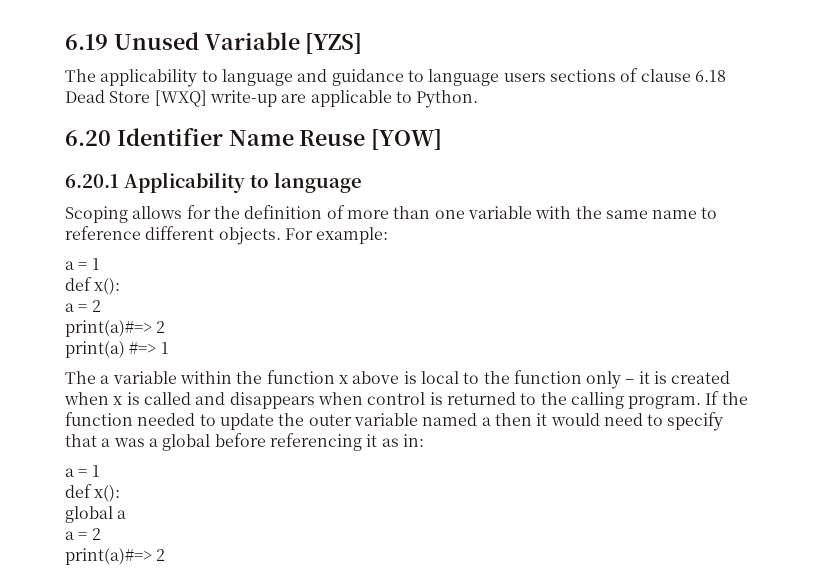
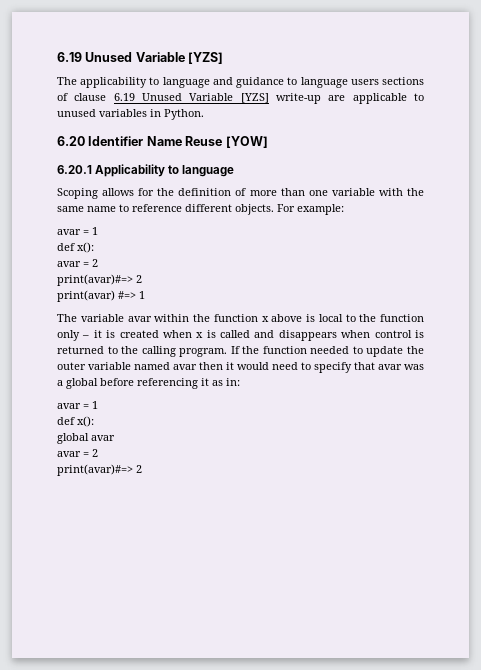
- The applicability to language and guidance to language users sections of clause 6.18 Dead Store [WXQ] write-up are applicable to Python.
+ The applicability to language and guidance to language users sections of clause 6.19 Unused Variable [YZS] write-up are applicable to unused variables in Python.
  For example:
- a = 1
+ avar = 1
  def x():
- a = 2
- print(a)#=> 2
- print(a) #=> 1
+ avar = 2
+ print(avar)#=> 2
+ print(avar) #=> 1
- The a variable within the function x above is local to the function only – it is created when x is called and disappears when control is returned to the calling program.
+ The variable avar within the function x above is local to the function only – it is created when x is called and disappears when control is returned to the calling program.
- If the function needed to update the outer variable named a then it would need to specify that a was a global before referencing it as in:
- a = 1
+ If the function needed to update the outer variable named avar then it would need to specify that avar was a global before referencing it as in:
+ avar = 1
- global a
- a = 2
- print(a)#=> 2
+ global avar
+ avar = 2
+ print(avar)#=> 2

